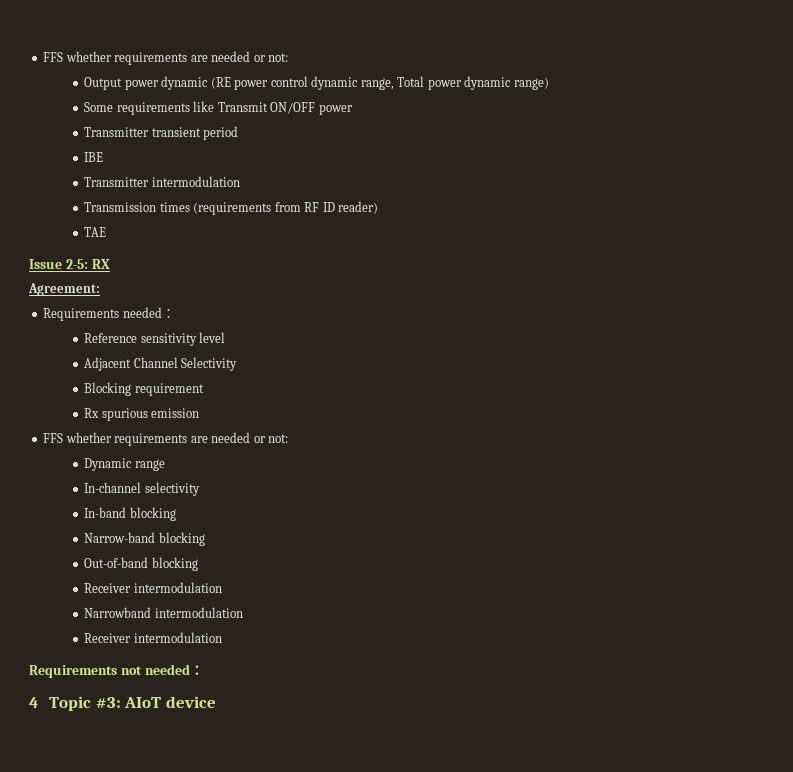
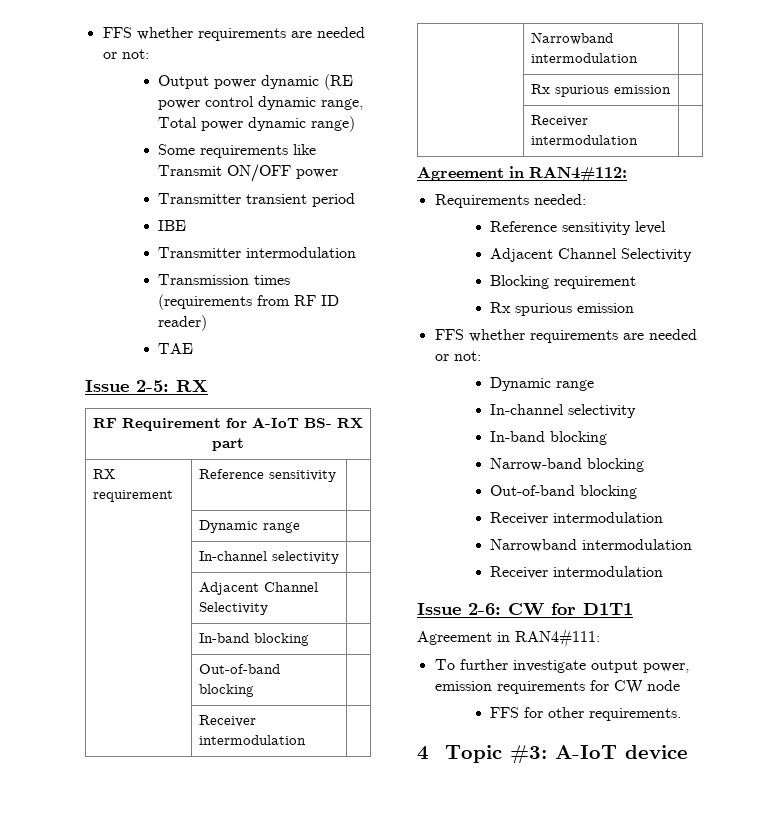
- Agreement:
- Requirements needed：
+ RF Requirement for A-IoT BS- RX part
+ RX requirement | Reference sensitivity |
+ | Dynamic range |
+ | In-channel selectivity |
+ | Adjacent Channel Selectivity |
+ | In-band blocking |
+ | Out-of-band blocking |
+ | Receiver intermodulation |
+ | Narrowband intermodulation |
+ | Rx spurious emission |
+ | Receiver intermodulation |
+ Agreement in RAN4#112:
+ Requirements needed:
- Requirements not needed：
+ Issue 2-6: CW for D1T1
+ Agreement in RAN4#111:
+ To further investigate output power, emission requirements for CW node
+ FFS for other requirements.
- 4 Topic #3: AIoT device
+ 4 Topic #3: A-IoT device

